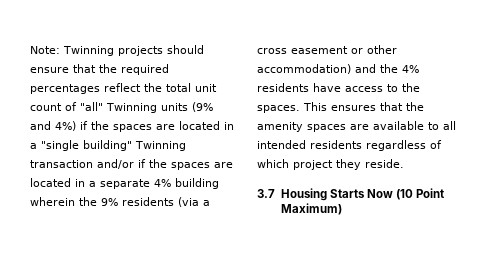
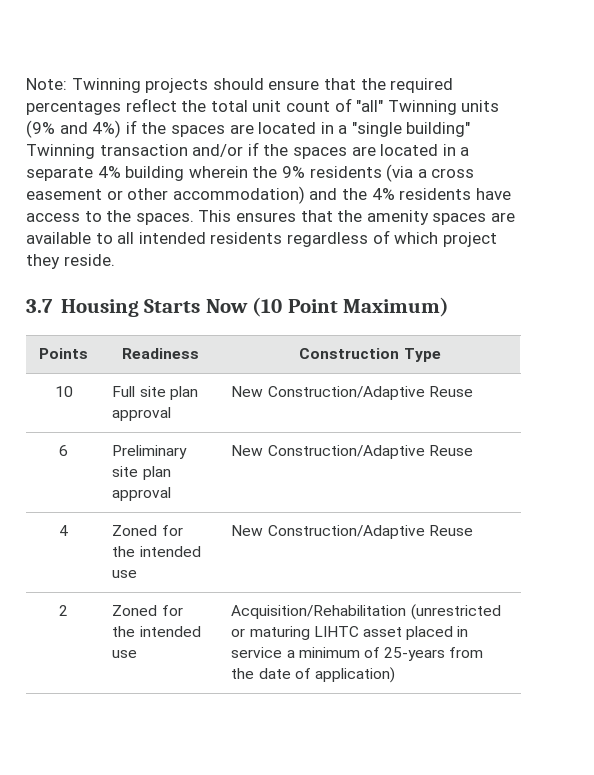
+ Points | Readiness | Construction Type
+ 10 | Full site plan approval | New Construction/Adaptive Reuse
+ 6 | Preliminary site plan approval | New Construction/Adaptive Reuse
+ 4 | Zoned for the intended use | New Construction/Adaptive Reuse
+ 2 | Zoned for the intended use | Acquisition/Rehabilitation (unrestricted or maturing LIHTC asset placed in service a minimum of 25-years from the date of application)

